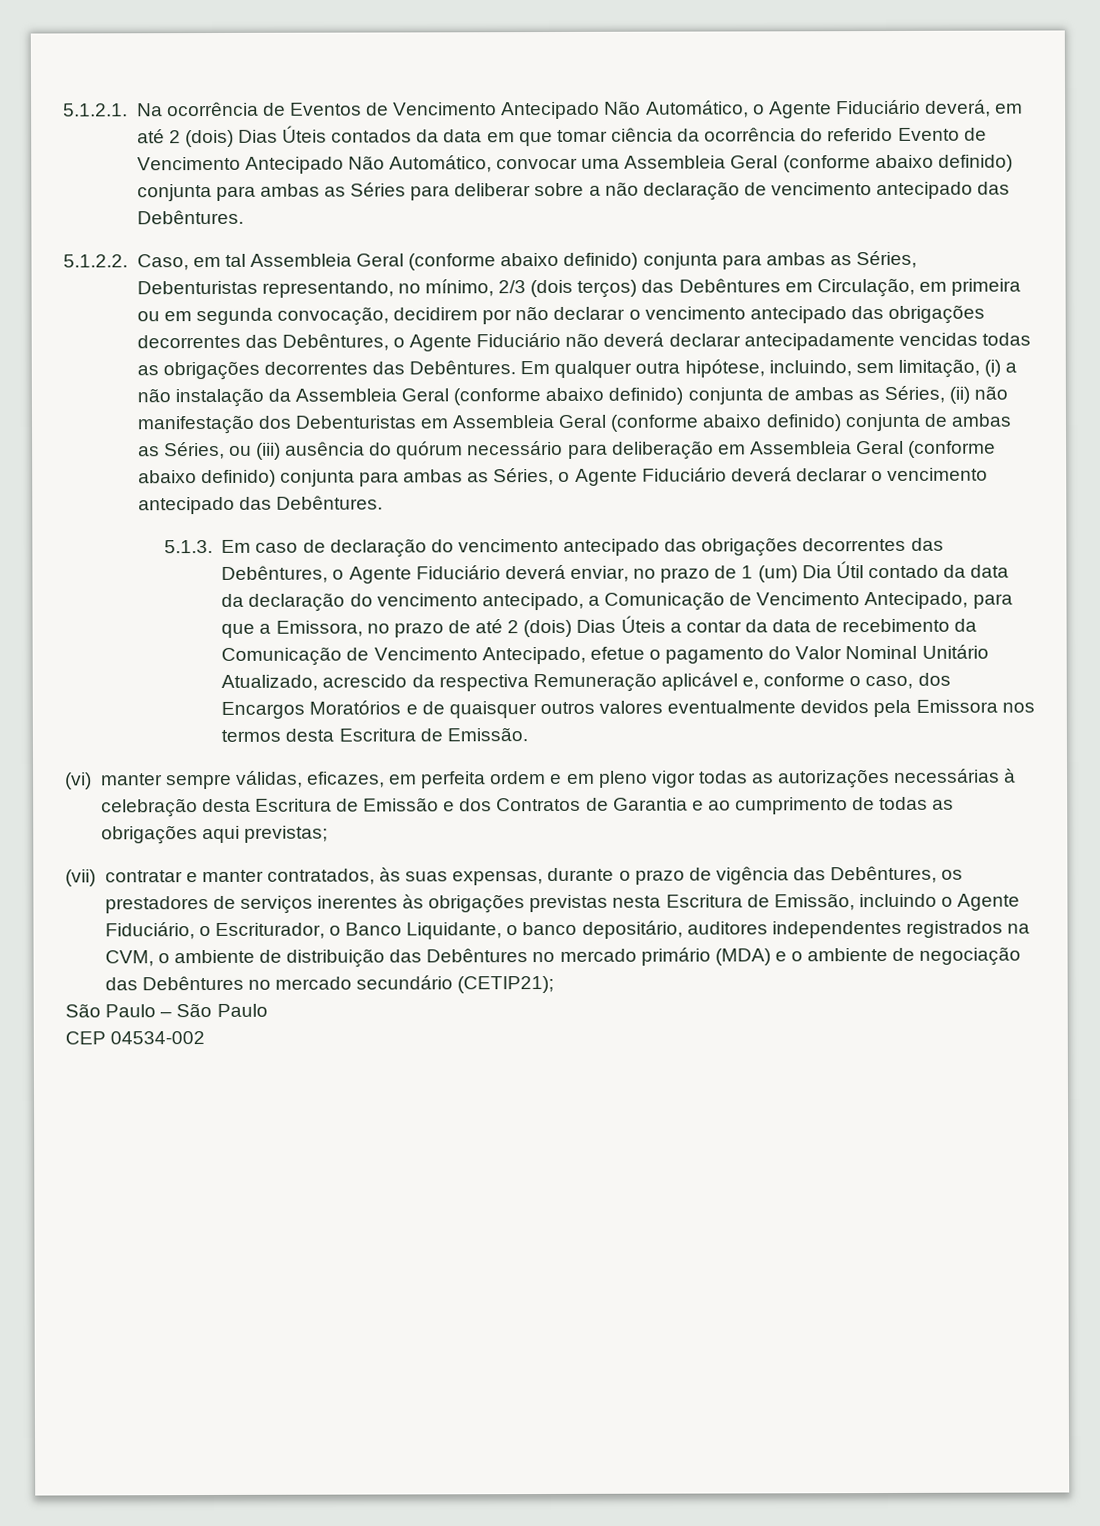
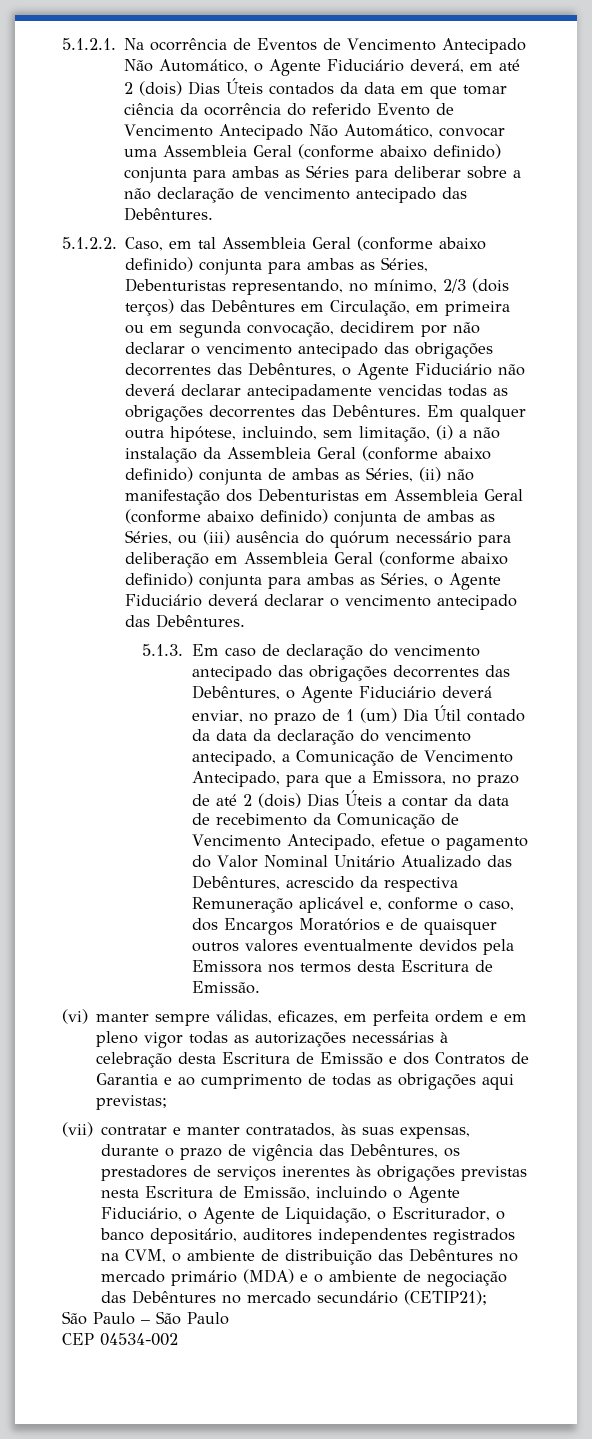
- 5.1.3. Em caso de declaração do vencimento antecipado das obrigações decorrentes das Debêntures, o Agente Fiduciário deverá enviar, no prazo de 1 (um) Dia Útil contado da data da declaração do vencimento antecipado, a Comunicação de Vencimento Antecipado, para que a Emissora, no prazo de até 2 (dois) Dias Úteis a contar da data de recebimento da Comunicação de Vencimento Antecipado, efetue o pagamento do Valor Nominal Unitário Atualizado, acrescido da respectiva Remuneração aplicável e, conforme o caso, dos Encargos Moratórios e de quaisquer outros valores eventualmente devidos pela Emissora nos termos desta Escritura de Emissão.
+ 5.1.3. Em caso de declaração do vencimento antecipado das obrigações decorrentes das Debêntures, o Agente Fiduciário deverá enviar, no prazo de 1 (um) Dia Útil contado da data da declaração do vencimento antecipado, a Comunicação de Vencimento Antecipado, para que a Emissora, no prazo de até 2 (dois) Dias Úteis a contar da data de recebimento da Comunicação de Vencimento Antecipado, efetue o pagamento do Valor Nominal Unitário Atualizado das Debêntures, acrescido da respectiva Remuneração aplicável e, conforme o caso, dos Encargos Moratórios e de quaisquer outros valores eventualmente devidos pela Emissora nos termos desta Escritura de Emissão.
- (vii) contratar e manter contratados, às suas expensas, durante o prazo de vigência das Debêntures, os prestadores de serviços inerentes às obrigações previstas nesta Escritura de Emissão, incluindo o Agente Fiduciário, o Escriturador, o Banco Liquidante, o banco depositário, auditores independentes registrados na CVM, o ambiente de distribuição das Debêntures no mercado primário (MDA) e o ambiente de negociação das Debêntures no mercado secundário (CETIP21);
+ (vii) contratar e manter contratados, às suas expensas, durante o prazo de vigência das Debêntures, os prestadores de serviços inerentes às obrigações previstas nesta Escritura de Emissão, incluindo o Agente Fiduciário, o Agente de Liquidação, o Escriturador, o banco depositário, auditores independentes registrados na CVM, o ambiente de distribuição das Debêntures no mercado primário (MDA) e o ambiente de negociação das Debêntures no mercado secundário (CETIP21);

